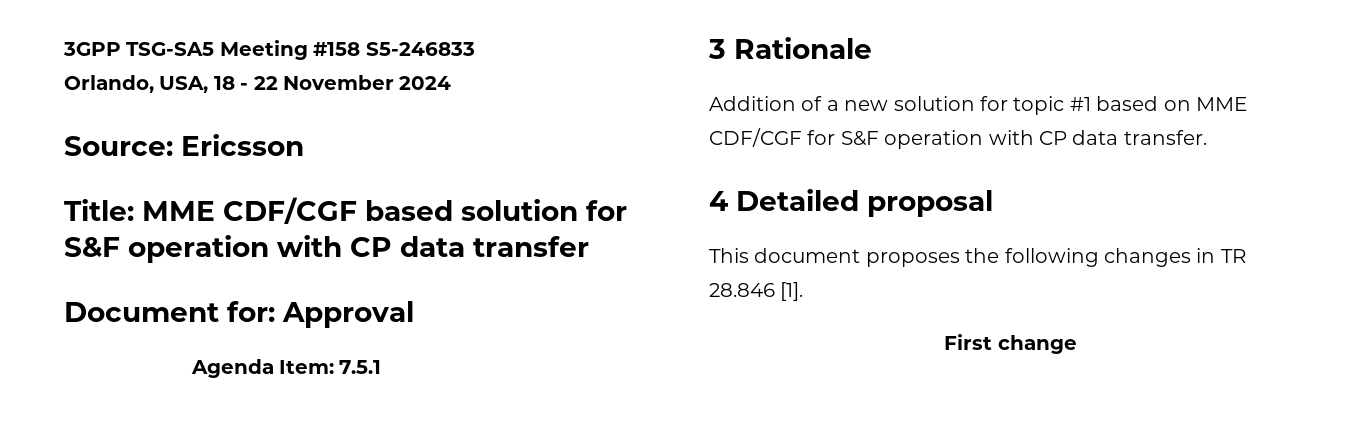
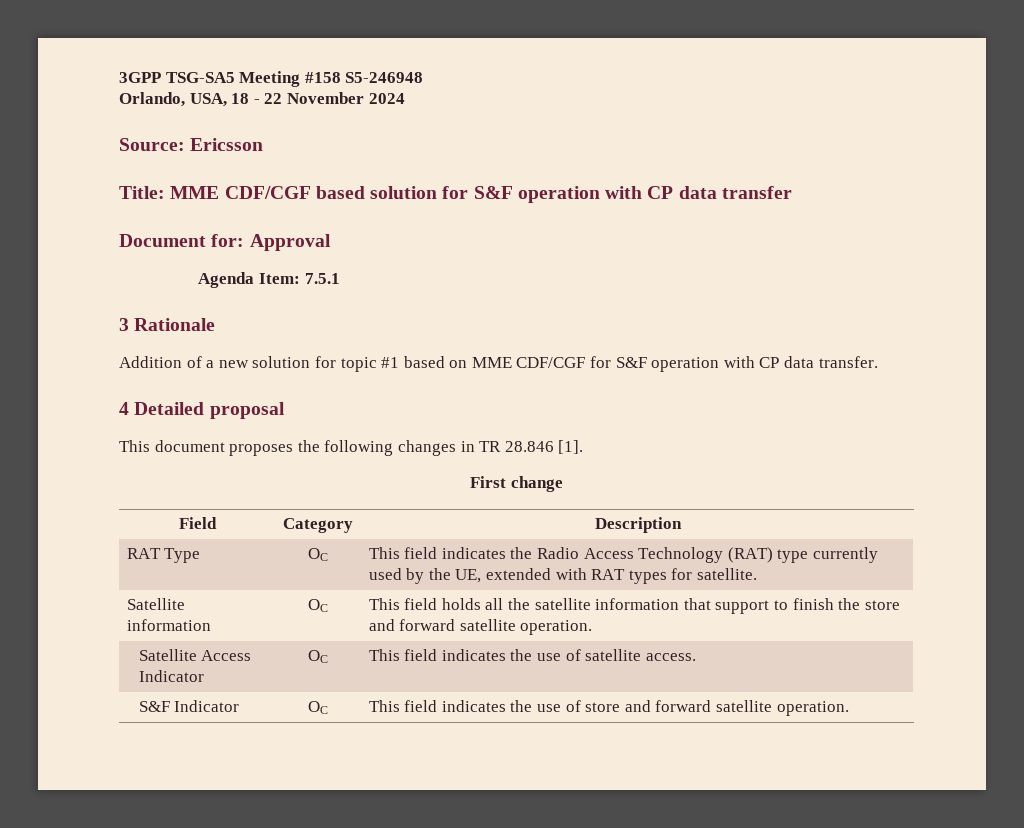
- 3GPP TSG-SA5 Meeting #158 S5-246833
+ 3GPP TSG-SA5 Meeting #158 S5-246948
+ Field | Category | Description
+ RAT Type | OC | This field indicates the Radio Access Technology (RAT) type currently used by the UE, extended with RAT types for satellite.
+ Satellite information | OC | This field holds all the satellite information that support to finish the store and forward satellite operation.
+ Satellite Access Indicator | OC | This field indicates the use of satellite access.
+ S&F Indicator | OC | This field indicates the use of store and forward satellite operation.

